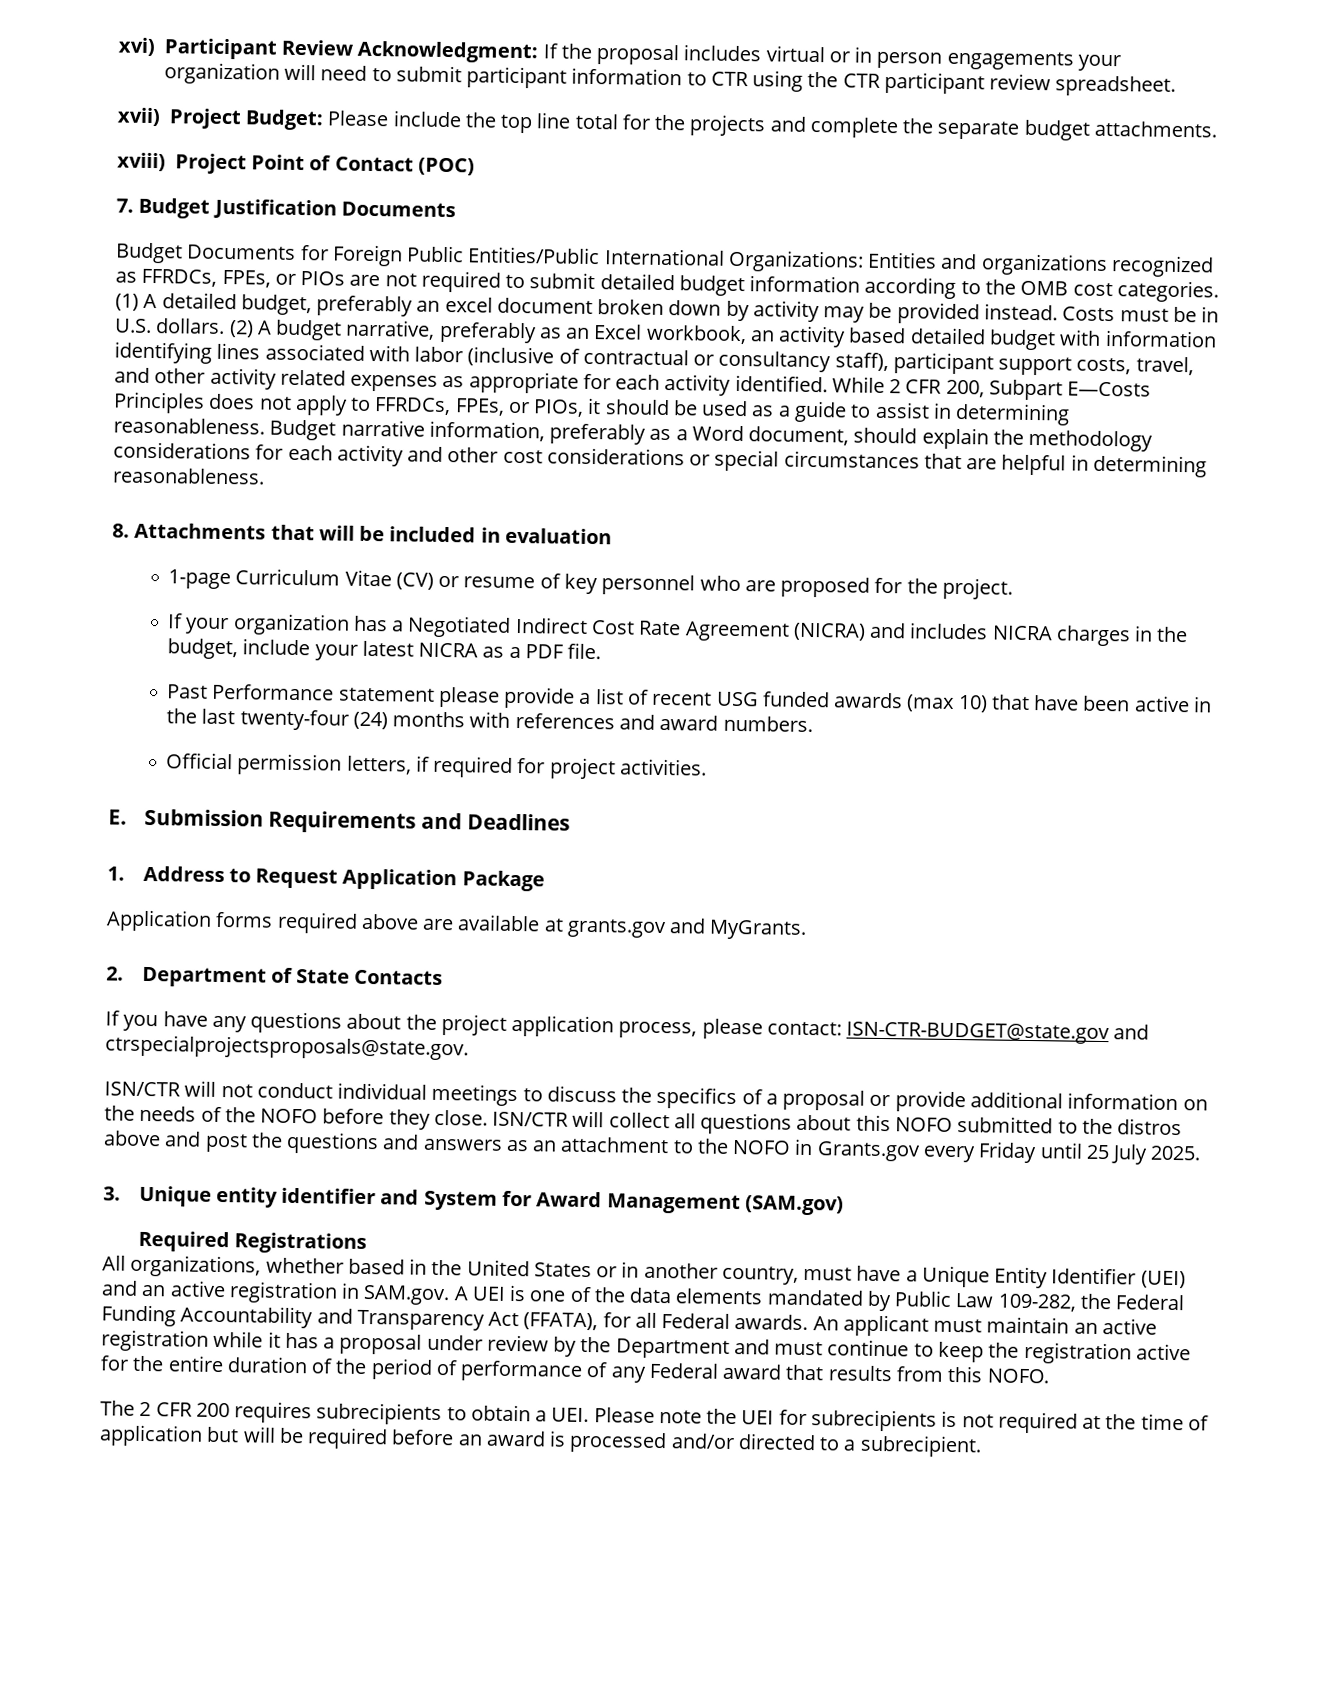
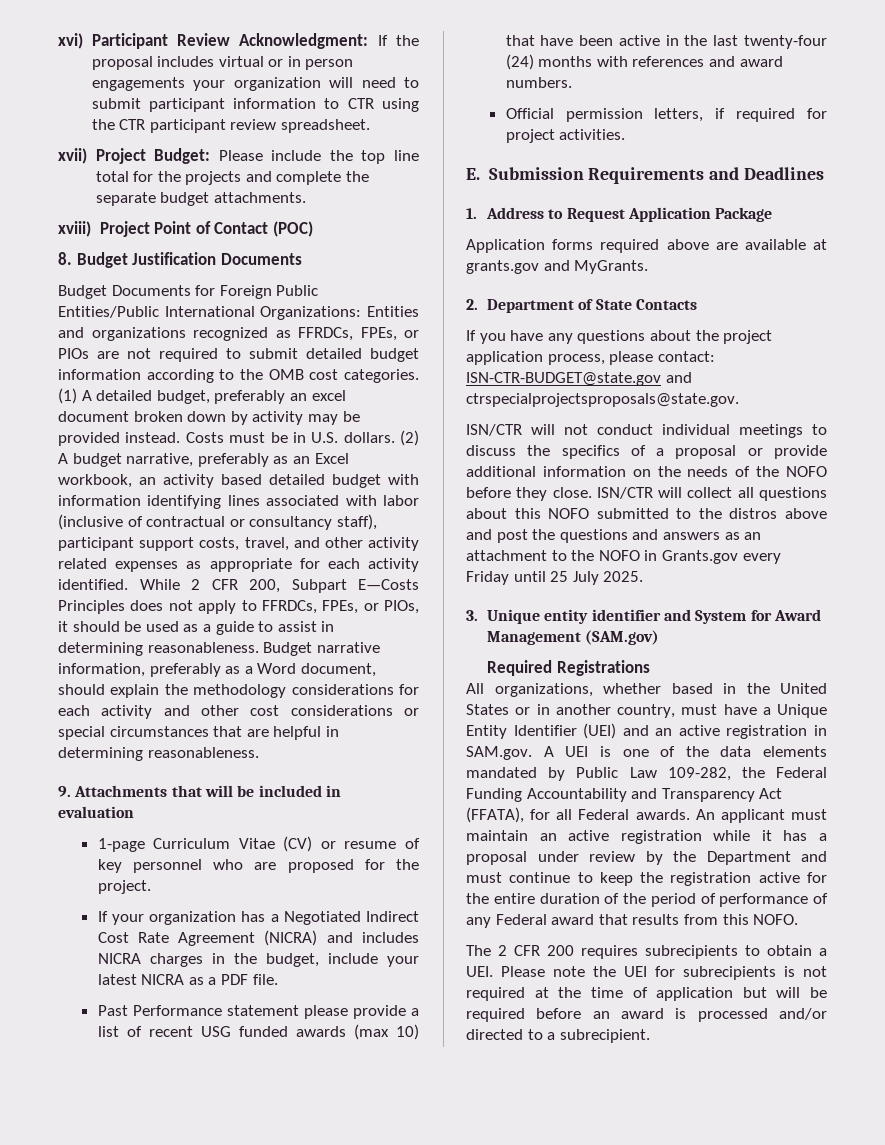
- 7. Budget Justification Documents
+ 8. Budget Justification Documents
- 8. Attachments that will be included in evaluation
+ 9. Attachments that will be included in evaluation

